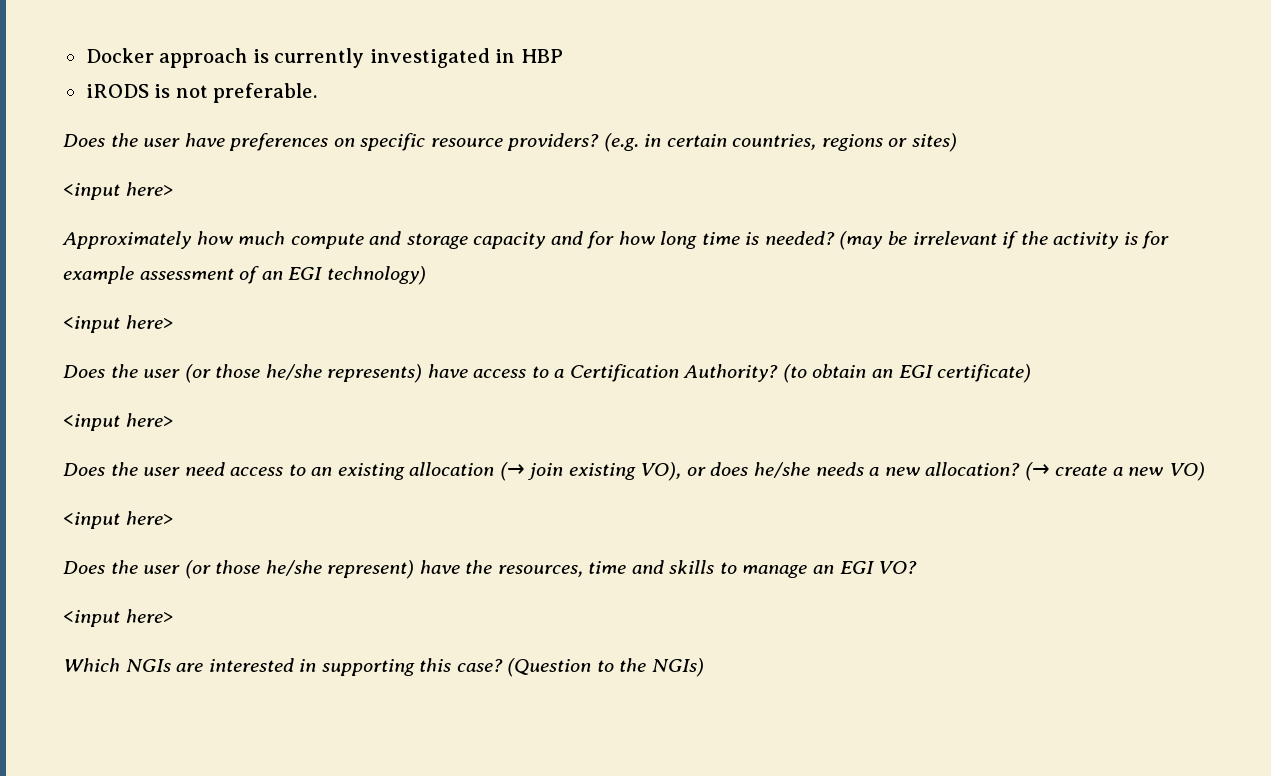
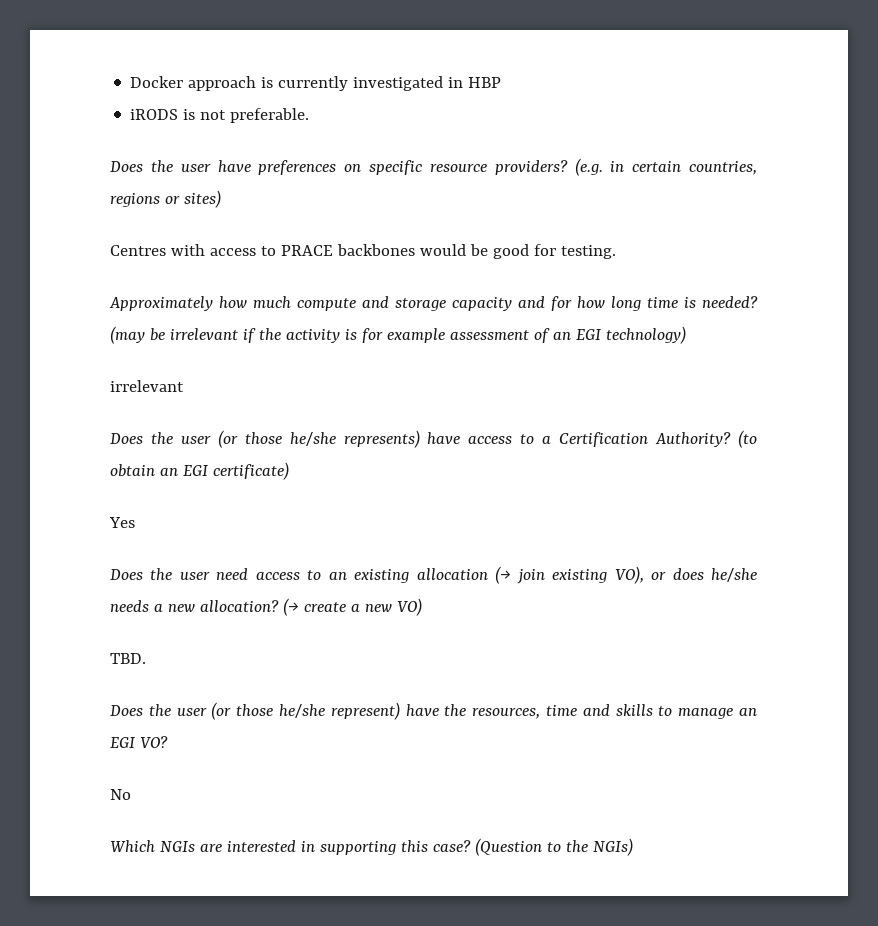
  (e.g. in certain countries, regions or sites)
- <input here>
+ Centres with access to PRACE backbones would be good for testing.
  (may be irrelevant if the activity is for example assessment of an EGI technology)
- <input here>
+ irrelevant
  (to obtain an EGI certificate)
- <input here>
+ Yes
  (→ create a new VO)
- <input here>
+ TBD.
  Does the user (or those he/she represent) have the resources, time and skills to manage an EGI VO?
- <input here>
+ No

